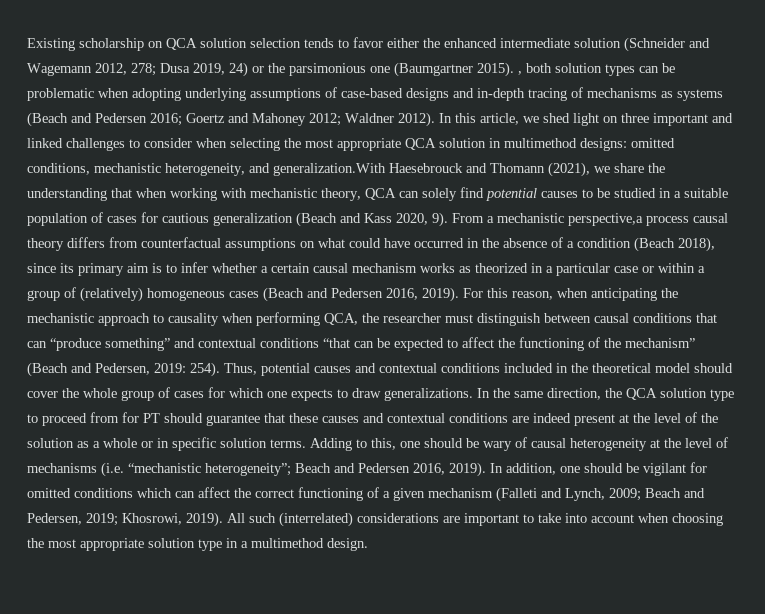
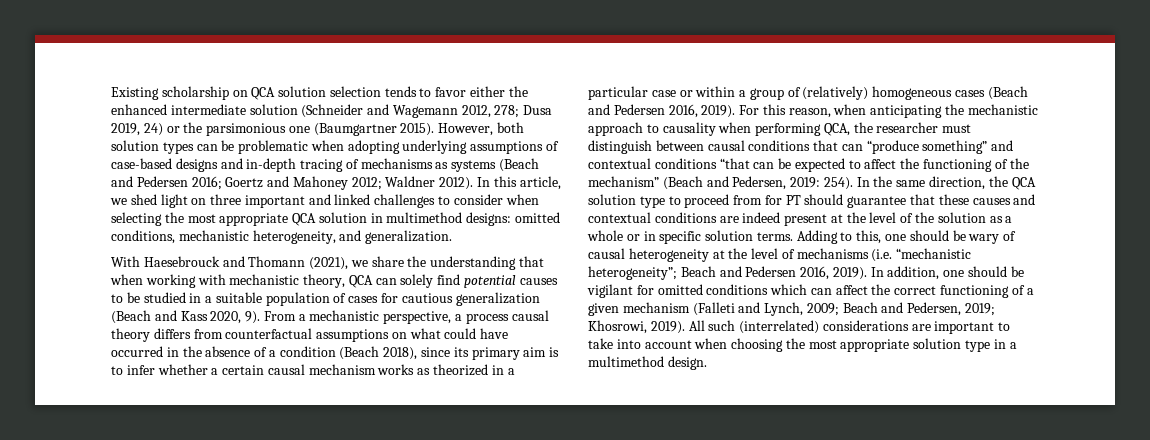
- Existing scholarship on QCA solution selection tends to favor either the enhanced intermediate solution (Schneider and Wagemann 2012, 278; Dusa 2019, 24) or the parsimonious one (Baumgartner 2015). , both solution types can be problematic when adopting underlying assumptions of case-based designs and in-depth tracing of mechanisms as systems (Beach and Pedersen 2016; Goertz and Mahoney 2012; Waldner 2012).
+ Existing scholarship on QCA solution selection tends to favor either the enhanced intermediate solution (Schneider and Wagemann 2012, 278; Dusa 2019, 24) or the parsimonious one (Baumgartner 2015). However, both solution types can be problematic when adopting underlying assumptions of case-based designs and in-depth tracing of mechanisms as systems (Beach and Pedersen 2016; Goertz and Mahoney 2012; Waldner 2012).
- omitted conditions, mechanistic heterogeneity, and generalization.With Haesebrouck and Thomann (2021), we share the understanding that when working with mechanistic theory, QCA can solely find potential causes to be studied in a suitable population of cases for cautious generalization (Beach and Kass 2020, 9).
+ omitted conditions, mechanistic heterogeneity, and generalization.
+ With Haesebrouck and Thomann (2021), we share the understanding that when working with mechanistic theory, QCA can solely find potential causes to be studied in a suitable population of cases for cautious generalization (Beach and Kass 2020, 9).
- From a mechanistic perspective,a process causal theory differs from counterfactual assumptions on what could have occurred in the absence of a condition (Beach 2018), since its primary aim is to infer whether a certain causal mechanism works as theorized in a particular case or within a group of (relatively) homogeneous cases (Beach and Pedersen 2016, 2019).
+ From a mechanistic perspective, a process causal theory differs from counterfactual assumptions on what could have occurred in the absence of a condition (Beach 2018), since its primary aim is to infer whether a certain causal mechanism works as theorized in a particular case or within a group of (relatively) homogeneous cases (Beach and Pedersen 2016, 2019).
- Thus, potential causes and contextual conditions included in the theoretical model should cover the whole group of cases for which one expects to draw generalizations.

